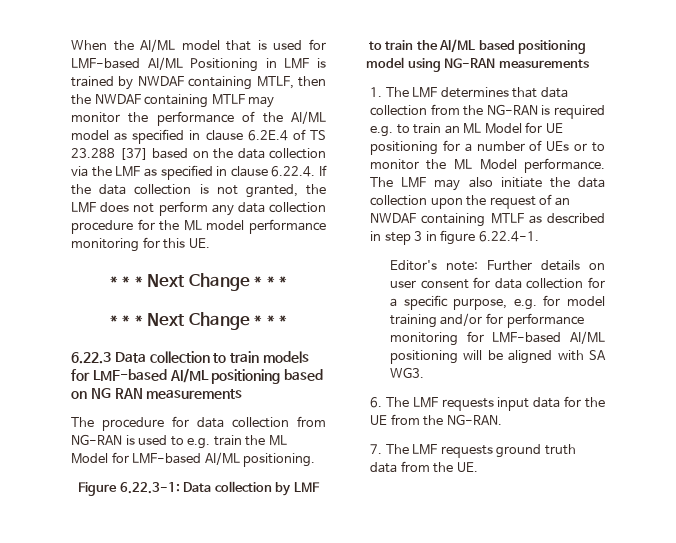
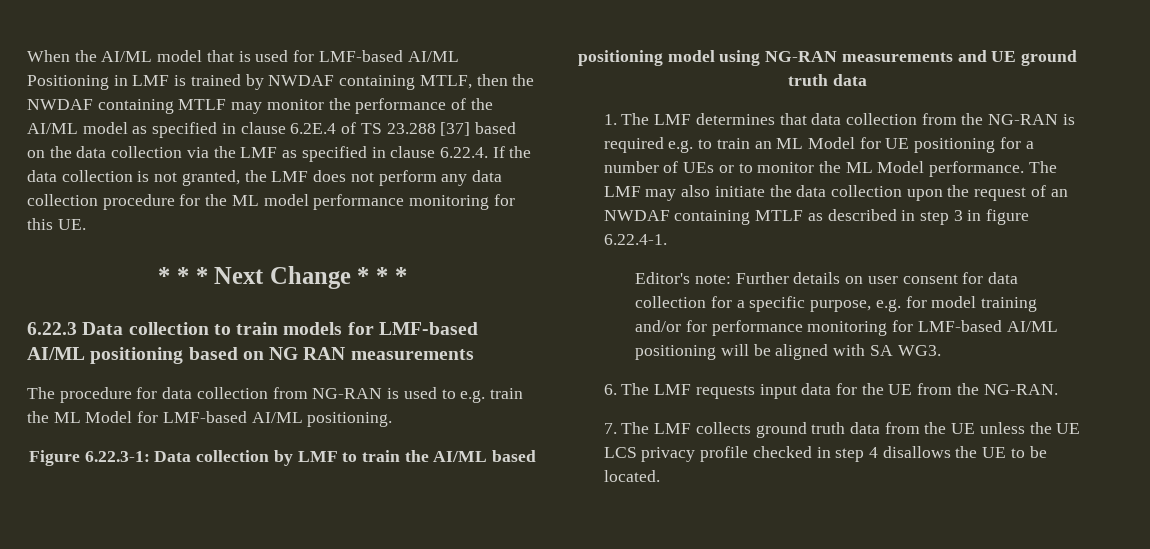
  When the AI/ML model that is used for LMF-based AI/ML Positioning in LMF is trained by NWDAF containing MTLF, then the NWDAF containing MTLF may monitor the performance of the AI/ML model as specified in clause 6.2E.4 of TS 23.288 [37] based on the data collection via the LMF as specified in clause 6.22.4. If the data collection is not granted, the LMF does not perform any data collection procedure for the ML model performance monitoring for this UE.
- * * * Next Change * * *
- Figure 6.22.3-1: Data collection by LMF to train the AI/ML based positioning model using NG-RAN measurements
+ Figure 6.22.3-1: Data collection by LMF to train the AI/ML based positioning model using NG-RAN measurements and UE ground truth data
- 7. The LMF requests ground truth data from the UE.
+ 7. The LMF collects ground truth data from the UE unless the UE LCS privacy profile checked in step 4 disallows the UE to be located.

